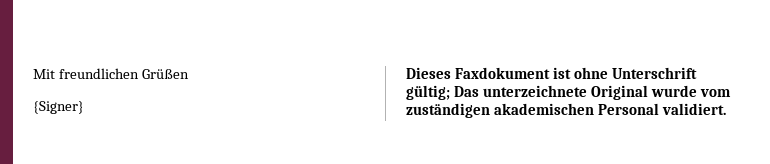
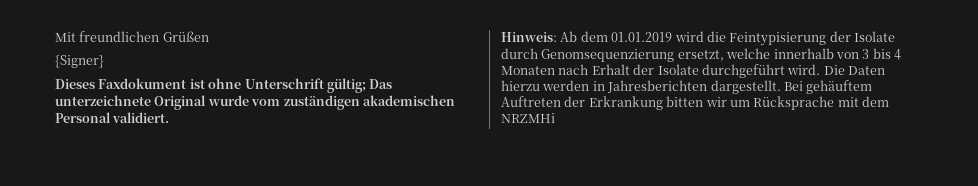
+ Hinweis: Ab dem 01.01.2019 wird die Feintypisierung der Isolate durch Genomsequenzierung ersetzt, welche innerhalb von 3 bis 4 Monaten nach Erhalt der Isolate durchgeführt wird. Die Daten hierzu werden in Jahresberichten dargestellt. Bei gehäuftem Auftreten der Erkrankung bitten wir um Rücksprache mit dem NRZMHi

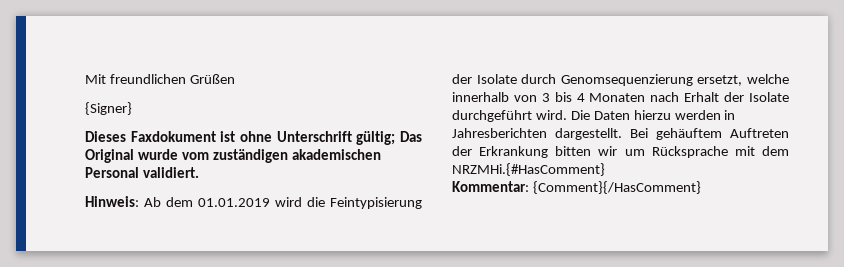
- Dieses Faxdokument ist ohne Unterschrift gültig; Das unterzeichnete Original wurde vom zuständigen akademischen Personal validiert.
+ Dieses Faxdokument ist ohne Unterschrift gültig; Das Original wurde vom zuständigen akademischen Personal validiert.
- Bei gehäuftem Auftreten der Erkrankung bitten wir um Rücksprache mit dem NRZMHi
+ Bei gehäuftem Auftreten der Erkrankung bitten wir um Rücksprache mit dem NRZMHi.{#HasComment}
+ Kommentar: {Comment}{/HasComment}

